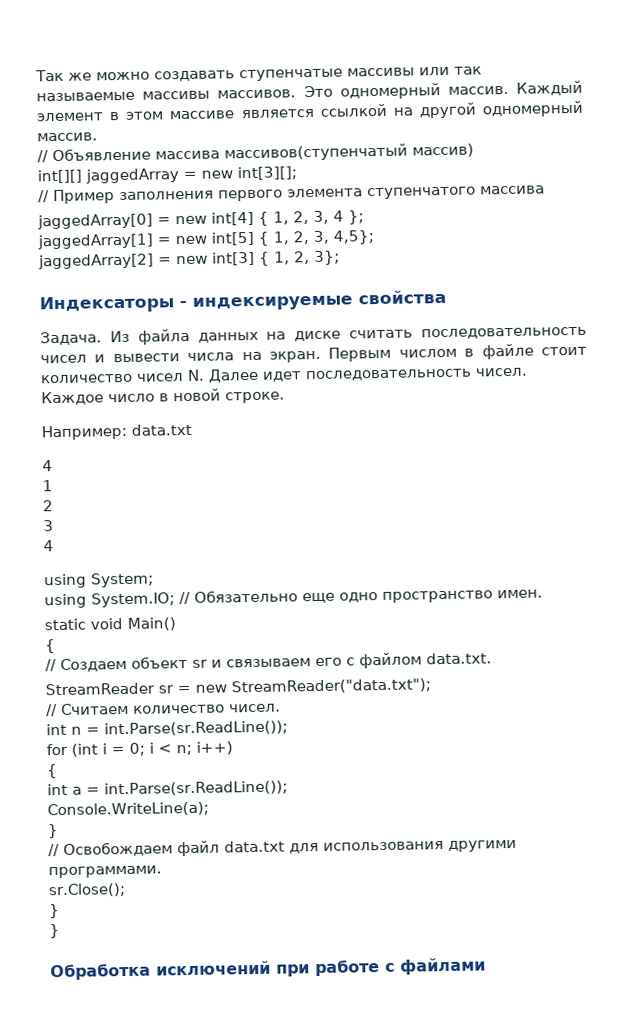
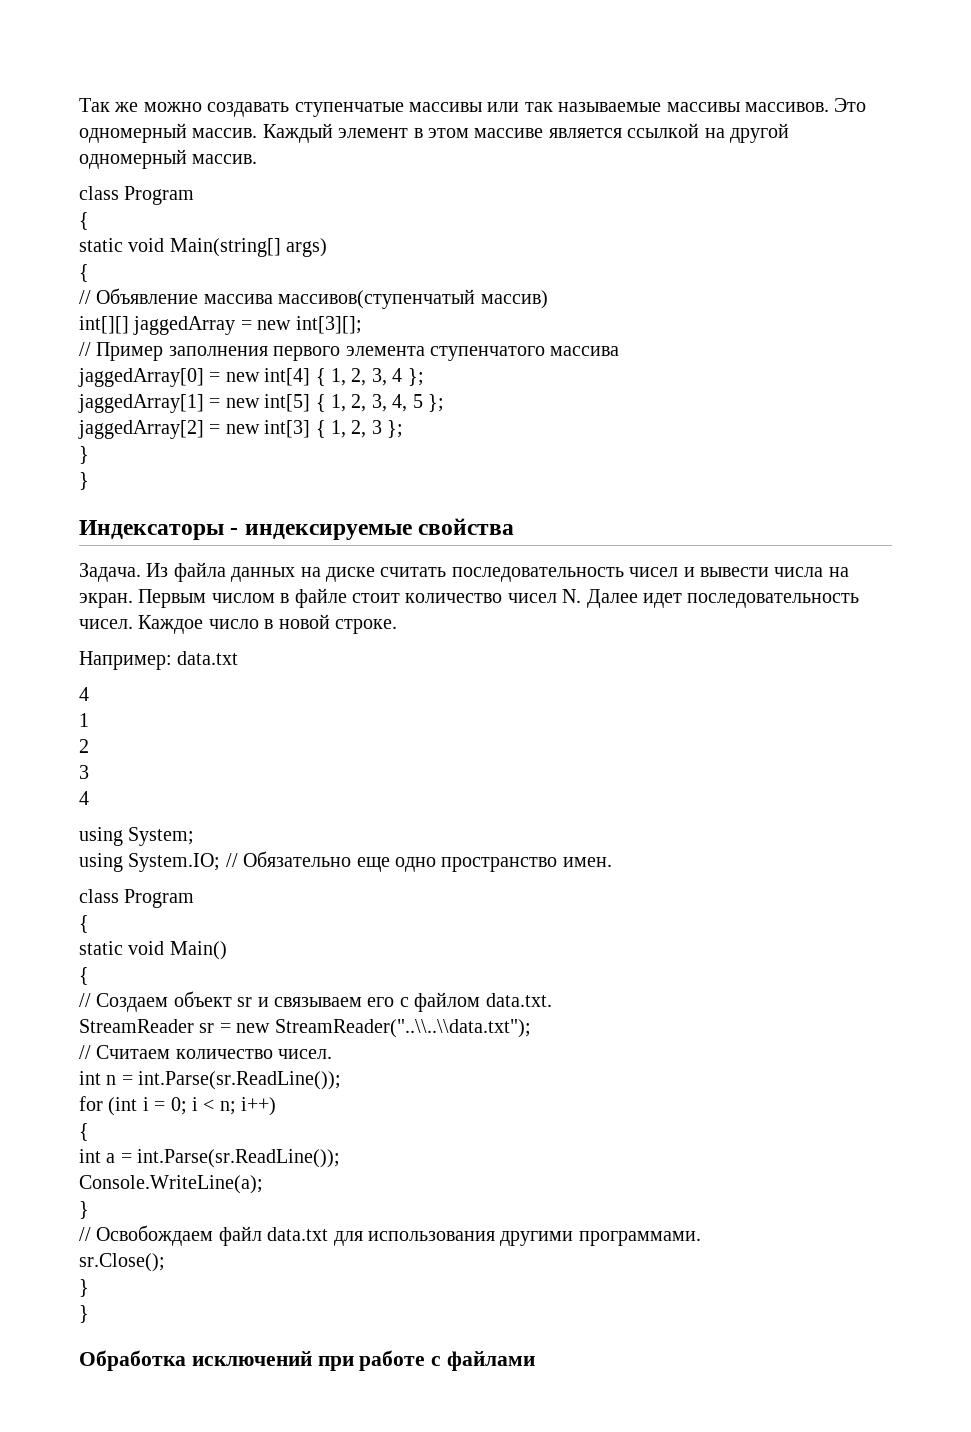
  Каждый элемент в этом массиве является ссылкой на другой одномерный массив.
+ class Program
+ {
+ static void Main(string[] args)
+ {
- jaggedArray[1] = new int[5] { 1, 2, 3, 4,5};
+ jaggedArray[1] = new int[5] { 1, 2, 3, 4, 5 };
- jaggedArray[2] = new int[3] { 1, 2, 3};
+ jaggedArray[2] = new int[3] { 1, 2, 3 };
+ }
+ }
  using System.IO; // Обязательно еще одно пространство имен.
+ class Program
+ {
- StreamReader sr = new StreamReader("data.txt");
+ StreamReader sr = new StreamReader("..\\..\\data.txt");

